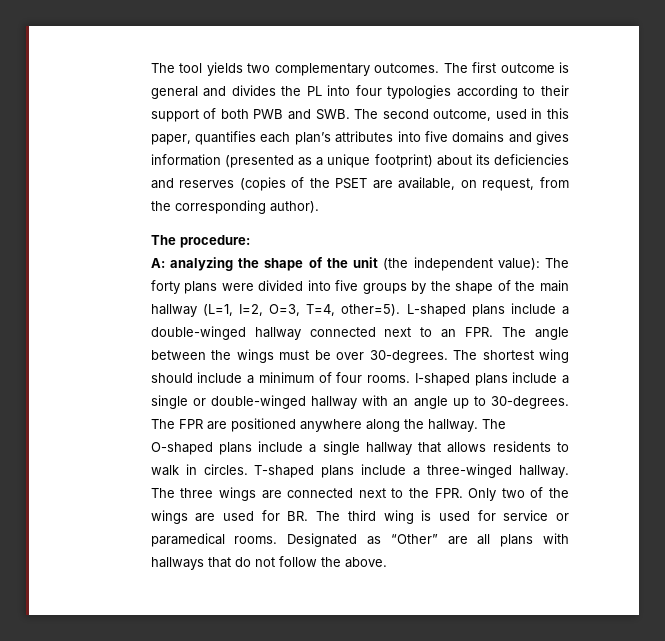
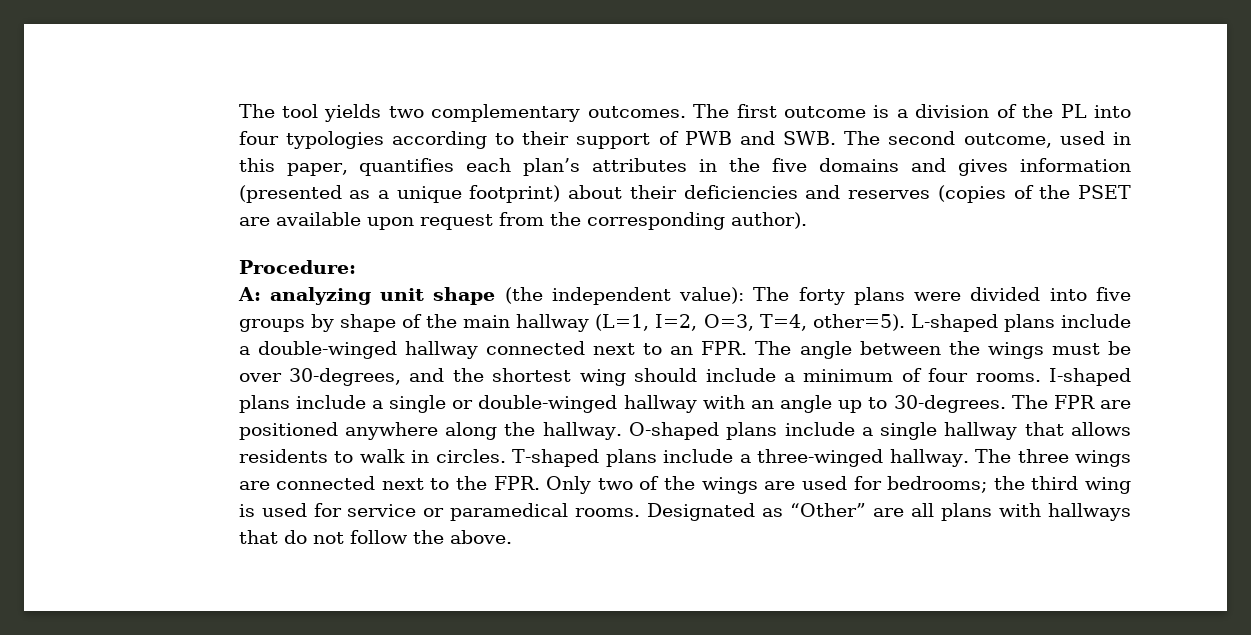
- The first outcome is general and divides the PL into four typologies according to their support of both PWB and SWB. The second outcome, used in this paper, quantifies each plan’s attributes into five domains and gives information (presented as a unique footprint) about its deficiencies and reserves (copies of the PSET are available, on request, from the corresponding author).
+ The first outcome is a division of the PL into four typologies according to their support of PWB and SWB. The second outcome, used in this paper, quantifies each plan’s attributes in the five domains and gives information (presented as a unique footprint) about their deficiencies and reserves (copies of the PSET are available upon request from the corresponding author).
- The procedure:
+ Procedure:
- A: analyzing the shape of the unit (the independent value): The forty plans were divided into five groups by the shape of the main hallway (L=1, I=2, O=3, T=4, other=5).
+ A: analyzing unit shape (the independent value): The forty plans were divided into five groups by shape of the main hallway (L=1, I=2, O=3, T=4, other=5).
- L-shaped plans include a double-winged hallway connected next to an FPR. The angle between the wings must be over 30-degrees. The shortest wing should include a minimum of four rooms.
+ L-shaped plans include a double-winged hallway connected next to an FPR. The angle between the wings must be over 30-degrees, and the shortest wing should include a minimum of four rooms.
- The O-shaped plans include a single hallway that allows residents to walk in circles.
+ O-shaped plans include a single hallway that allows residents to walk in circles.
- The three wings are connected next to the FPR. Only two of the wings are used for BR. The third wing is used for service or paramedical rooms.
+ The three wings are connected next to the FPR. Only two of the wings are used for bedrooms; the third wing is used for service or paramedical rooms.

